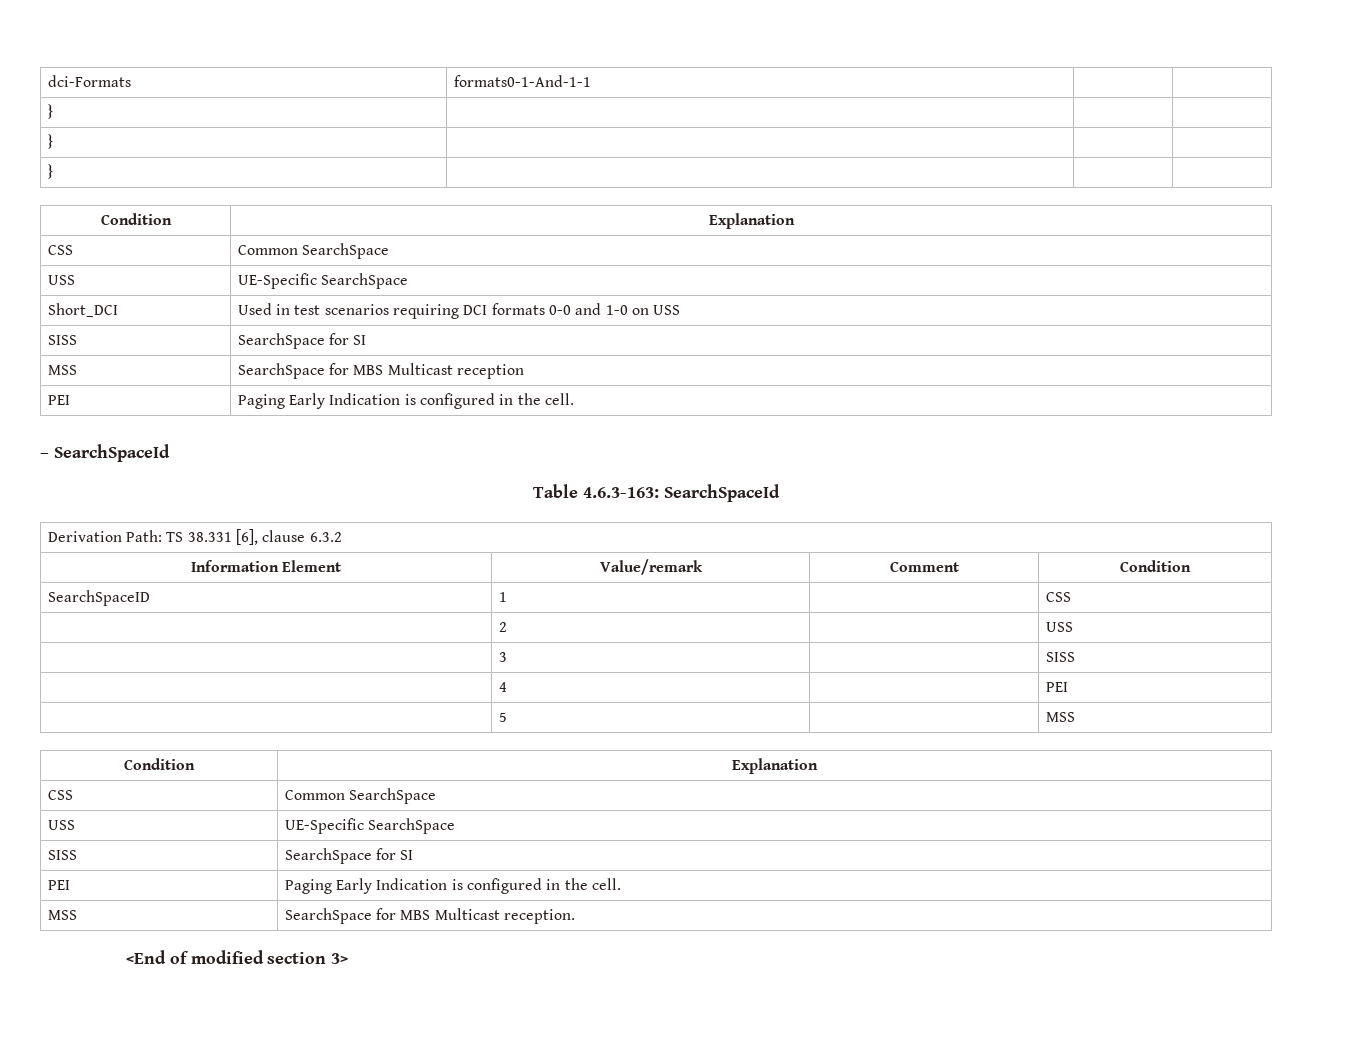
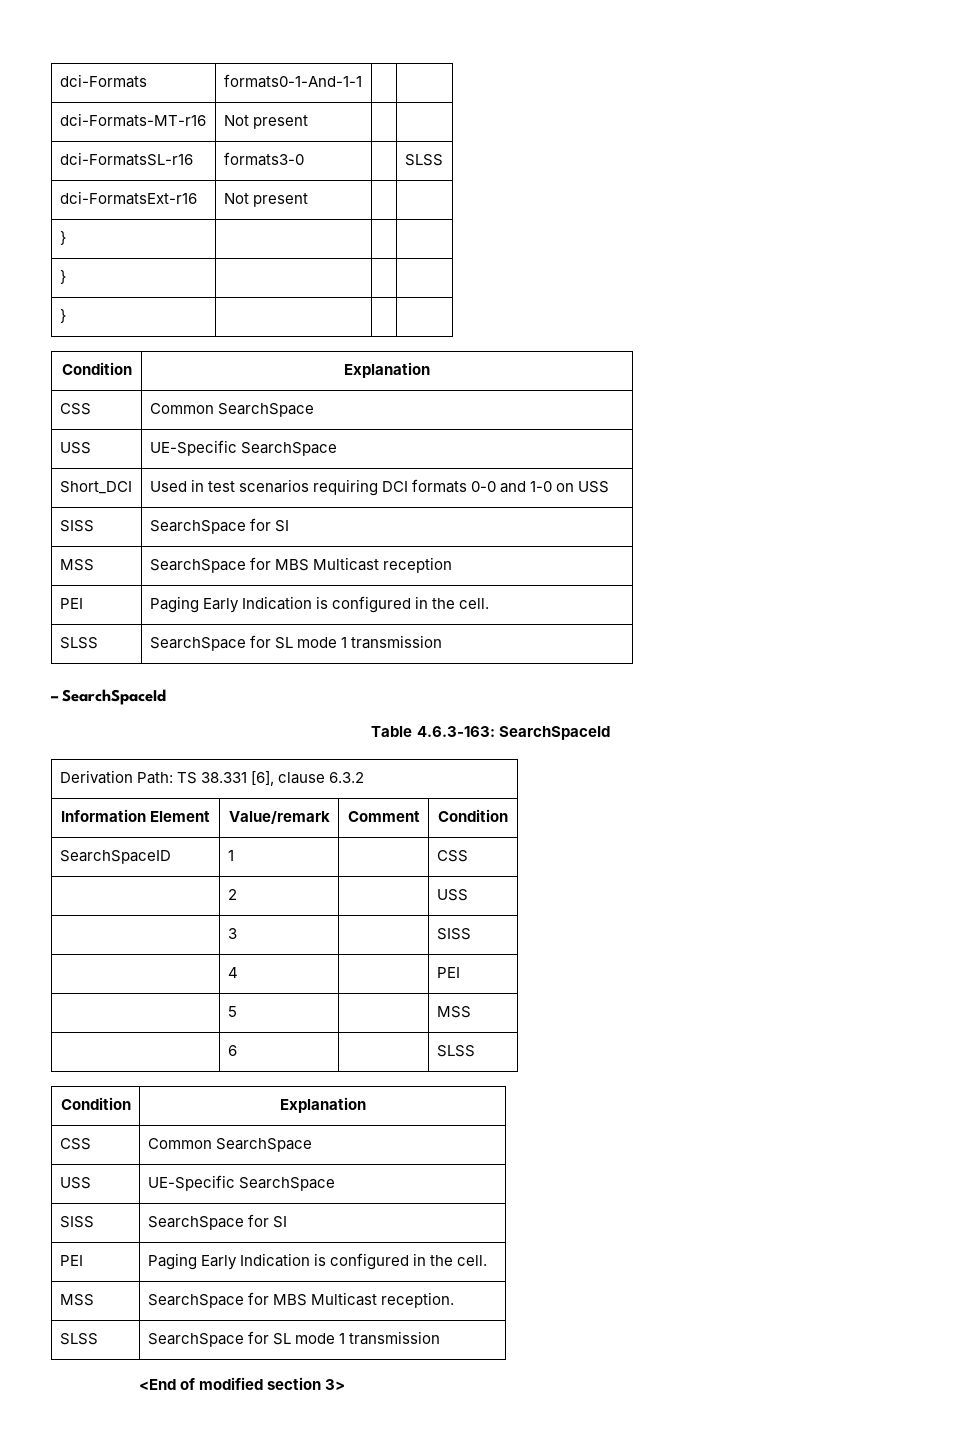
+ dci-Formats-MT-r16 | Not present | |
+ dci-FormatsSL-r16 | formats3-0 | | SLSS
+ dci-FormatsExt-r16 | Not present | |
  MSS | SearchSpace for MBS Multicast reception
  PEI | Paging Early Indication is configured in the cell.
+ SLSS | SearchSpace for SL mode 1 transmission
+ | 6 | | SLSS
  MSS | SearchSpace for MBS Multicast reception.
+ SLSS | SearchSpace for SL mode 1 transmission

